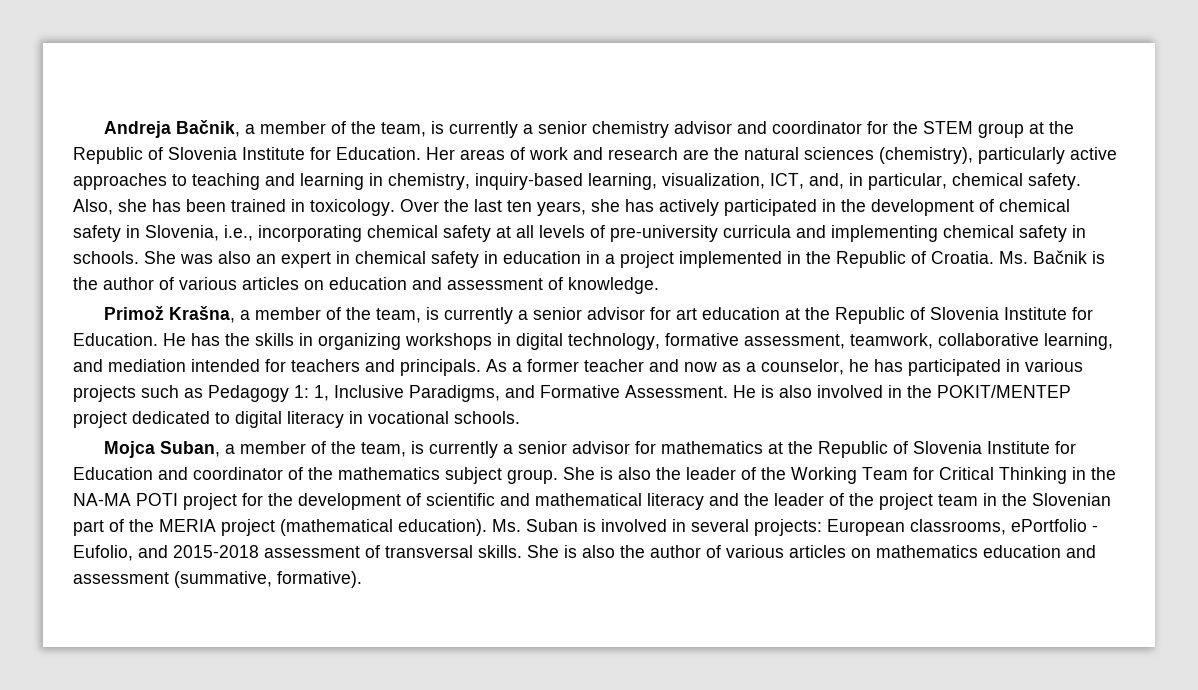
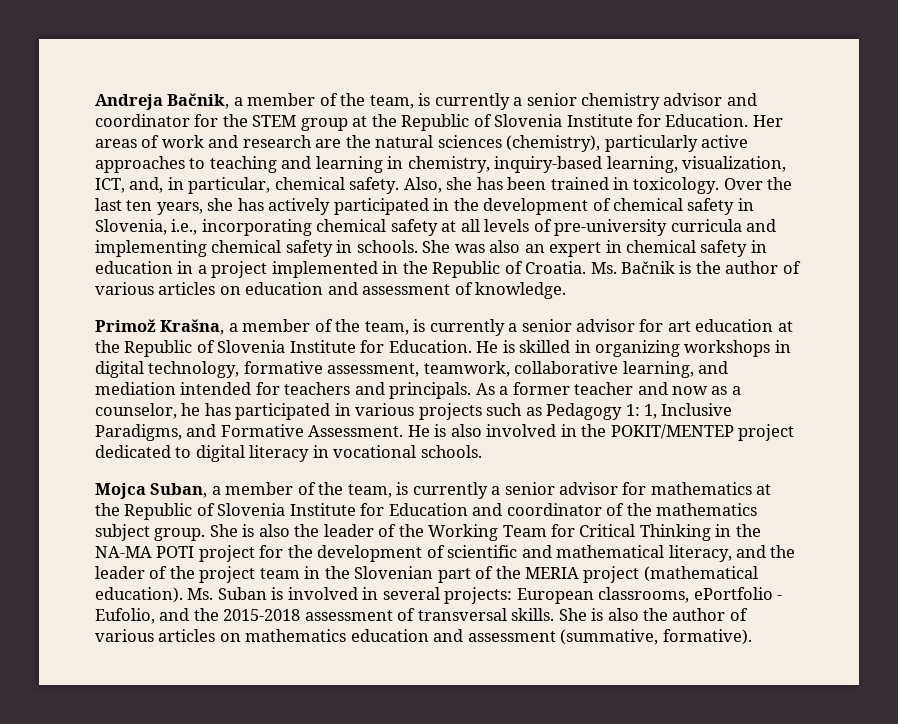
- He has the skills in organizing workshops in digital technology, formative assessment, teamwork, collaborative learning, and mediation intended for teachers and principals.
+ He is skilled in organizing workshops in digital technology, formative assessment, teamwork, collaborative learning, and mediation intended for teachers and principals.
- She is also the leader of the Working Team for Critical Thinking in the NA-MA POTI project for the development of scientific and mathematical literacy and the leader of the project team in the Slovenian part of the MERIA project (mathematical education).
+ She is also the leader of the Working Team for Critical Thinking in the NA-MA POTI project for the development of scientific and mathematical literacy, and the leader of the project team in the Slovenian part of the MERIA project (mathematical education).
- Ms. Suban is involved in several projects: European classrooms, ePortfolio - Eufolio, and 2015-2018 assessment of transversal skills.
+ Ms. Suban is involved in several projects: European classrooms, ePortfolio - Eufolio, and the 2015-2018 assessment of transversal skills.

